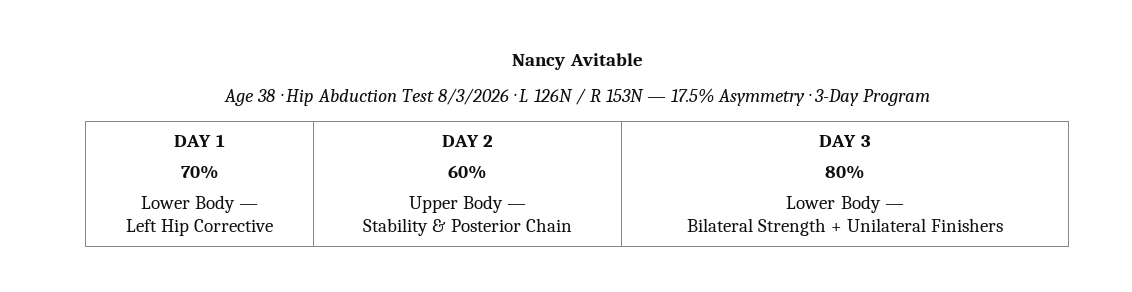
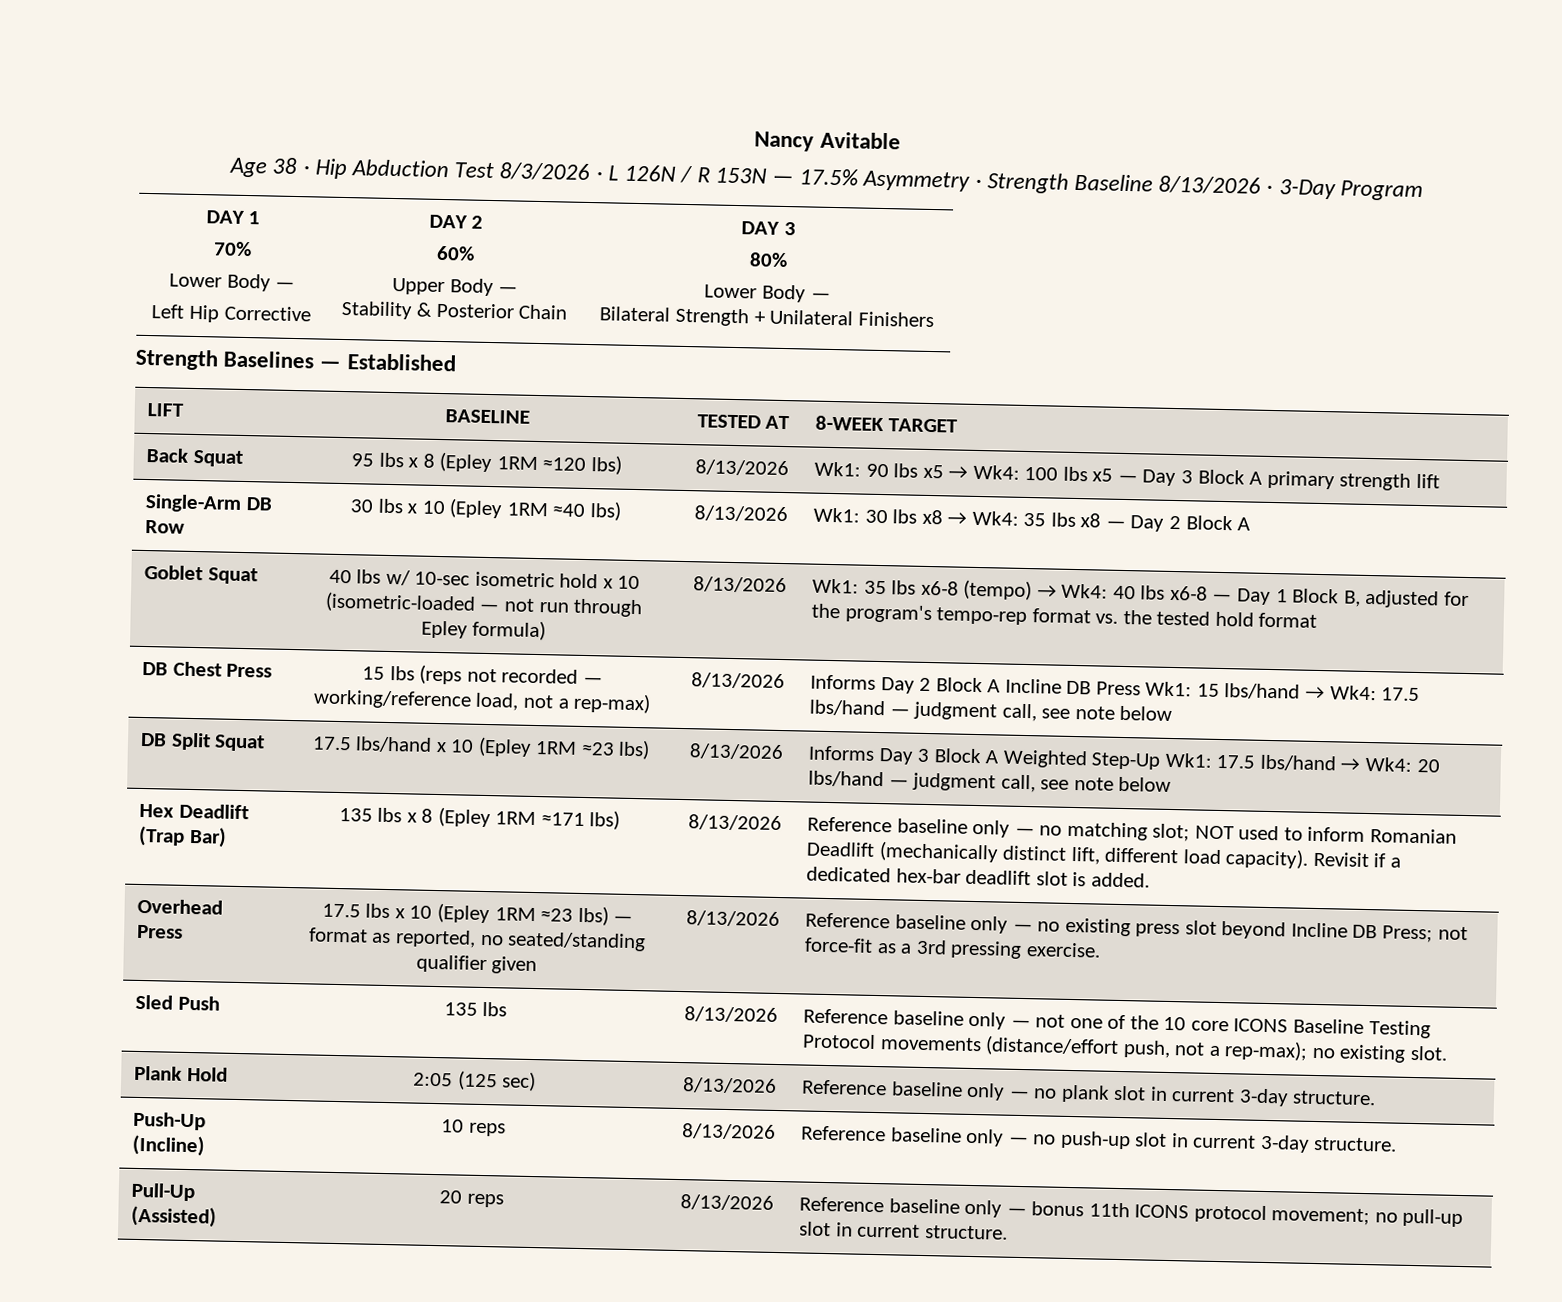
- Age 38 · Hip Abduction Test 8/3/2026 · L 126N / R 153N — 17.5% Asymmetry · 3-Day Program
+ Age 38 · Hip Abduction Test 8/3/2026 · L 126N / R 153N — 17.5% Asymmetry · Strength Baseline 8/13/2026 · 3-Day Program
+ Strength Baselines — Established
+ LIFT | BASELINE | TESTED AT | 8-WEEK TARGET
+ Back Squat | 95 lbs x 8 (Epley 1RM ≈120 lbs) | 8/13/2026 | Wk1: 90 lbs x5 → Wk4: 100 lbs x5 — Day 3 Block A primary strength lift
+ Single-Arm DB Row | 30 lbs x 10 (Epley 1RM ≈40 lbs) | 8/13/2026 | Wk1: 30 lbs x8 → Wk4: 35 lbs x8 — Day 2 Block A
+ Goblet Squat | 40 lbs w/ 10-sec isometric hold x 10 (isometric-loaded — not run through Epley formula) | 8/13/2026 | Wk1: 35 lbs x6-8 (tempo) → Wk4: 40 lbs x6-8 — Day 1 Block B, adjusted for the program's tempo-rep format vs. the tested hold format
+ DB Chest Press | 15 lbs (reps not recorded — working/reference load, not a rep-max) | 8/13/2026 | Informs Day 2 Block A Incline DB Press Wk1: 15 lbs/hand → Wk4: 17.5 lbs/hand — judgment call, see note below
+ DB Split Squat | 17.5 lbs/hand x 10 (Epley 1RM ≈23 lbs) | 8/13/2026 | Informs Day 3 Block A Weighted Step-Up Wk1: 17.5 lbs/hand → Wk4: 20 lbs/hand — judgment call, see note below
+ Hex Deadlift (Trap Bar) | 135 lbs x 8 (Epley 1RM ≈171 lbs) | 8/13/2026 | Reference baseline only — no matching slot; NOT used to inform Romanian Deadlift (mechanically distinct lift, different load capacity). Revisit if a dedicated hex-bar deadlift slot is added.
+ Overhead Press | 17.5 lbs x 10 (Epley 1RM ≈23 lbs) — format as reported, no seated/standing qualifier given | 8/13/2026 | Reference baseline only — no existing press slot beyond Incline DB Press; not force-fit as a 3rd pressing exercise.
+ Sled Push | 135 lbs | 8/13/2026 | Reference baseline only — not one of the 10 core ICONS Baseline Testing Protocol movements (distance/effort push, not a rep-max); no existing slot.
+ Plank Hold | 2:05 (125 sec) | 8/13/2026 | Reference baseline only — no plank slot in current 3-day structure.
+ Push-Up (Incline) | 10 reps | 8/13/2026 | Reference baseline only — no push-up slot in current 3-day structure.
+ Pull-Up (Assisted) | 20 reps | 8/13/2026 | Reference baseline only — bonus 11th ICONS protocol movement; no pull-up slot in current structure.

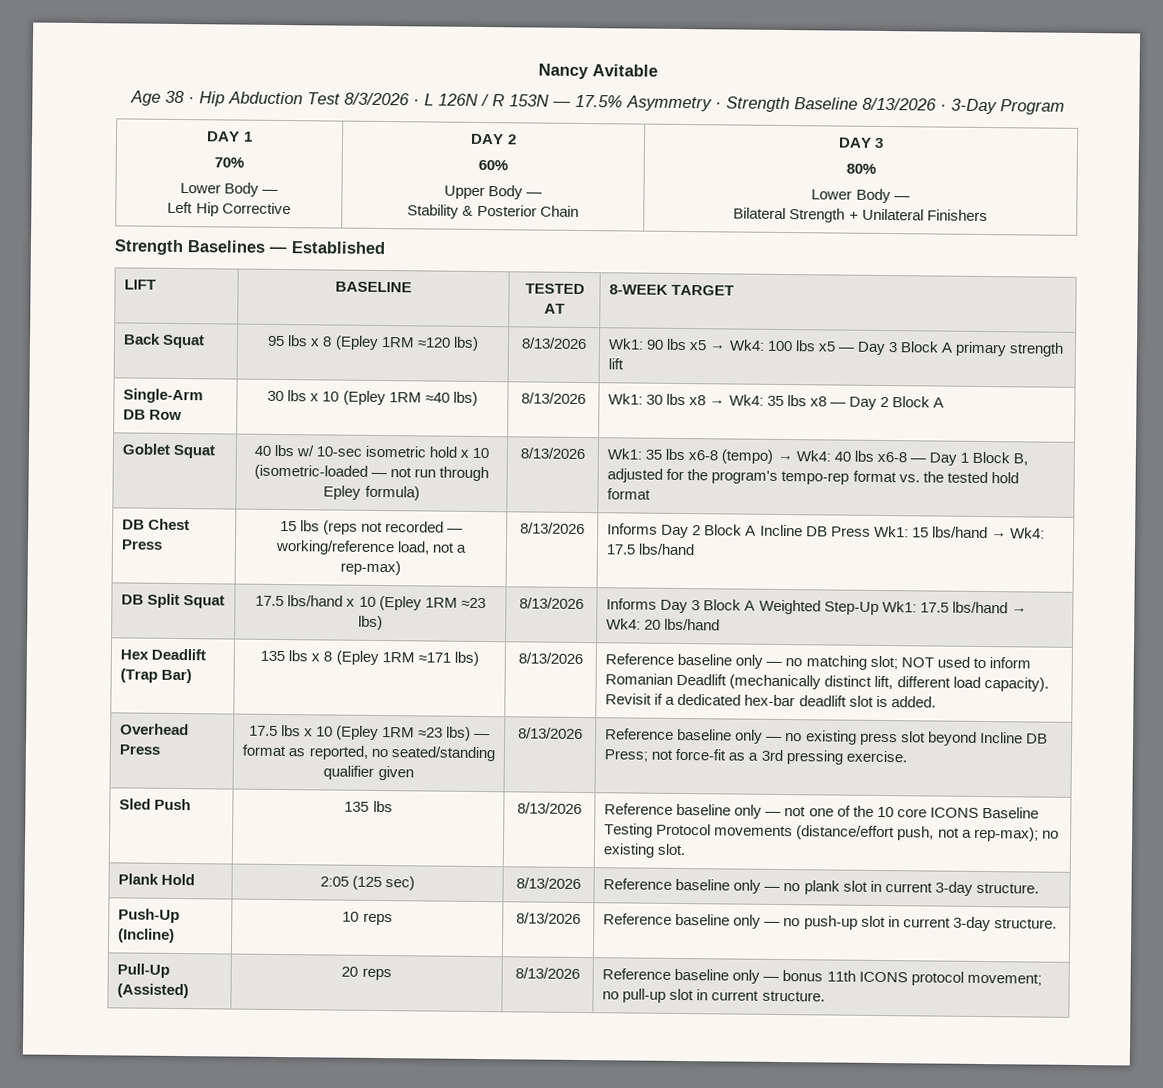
- DB Chest Press | 15 lbs (reps not recorded — working/reference load, not a rep-max) | 8/13/2026 | Informs Day 2 Block A Incline DB Press Wk1: 15 lbs/hand → Wk4: 17.5 lbs/hand — judgment call, see note below
+ DB Chest Press | 15 lbs (reps not recorded — working/reference load, not a rep-max) | 8/13/2026 | Informs Day 2 Block A Incline DB Press Wk1: 15 lbs/hand → Wk4: 17.5 lbs/hand
- DB Split Squat | 17.5 lbs/hand x 10 (Epley 1RM ≈23 lbs) | 8/13/2026 | Informs Day 3 Block A Weighted Step-Up Wk1: 17.5 lbs/hand → Wk4: 20 lbs/hand — judgment call, see note below
+ DB Split Squat | 17.5 lbs/hand x 10 (Epley 1RM ≈23 lbs) | 8/13/2026 | Informs Day 3 Block A Weighted Step-Up Wk1: 17.5 lbs/hand → Wk4: 20 lbs/hand

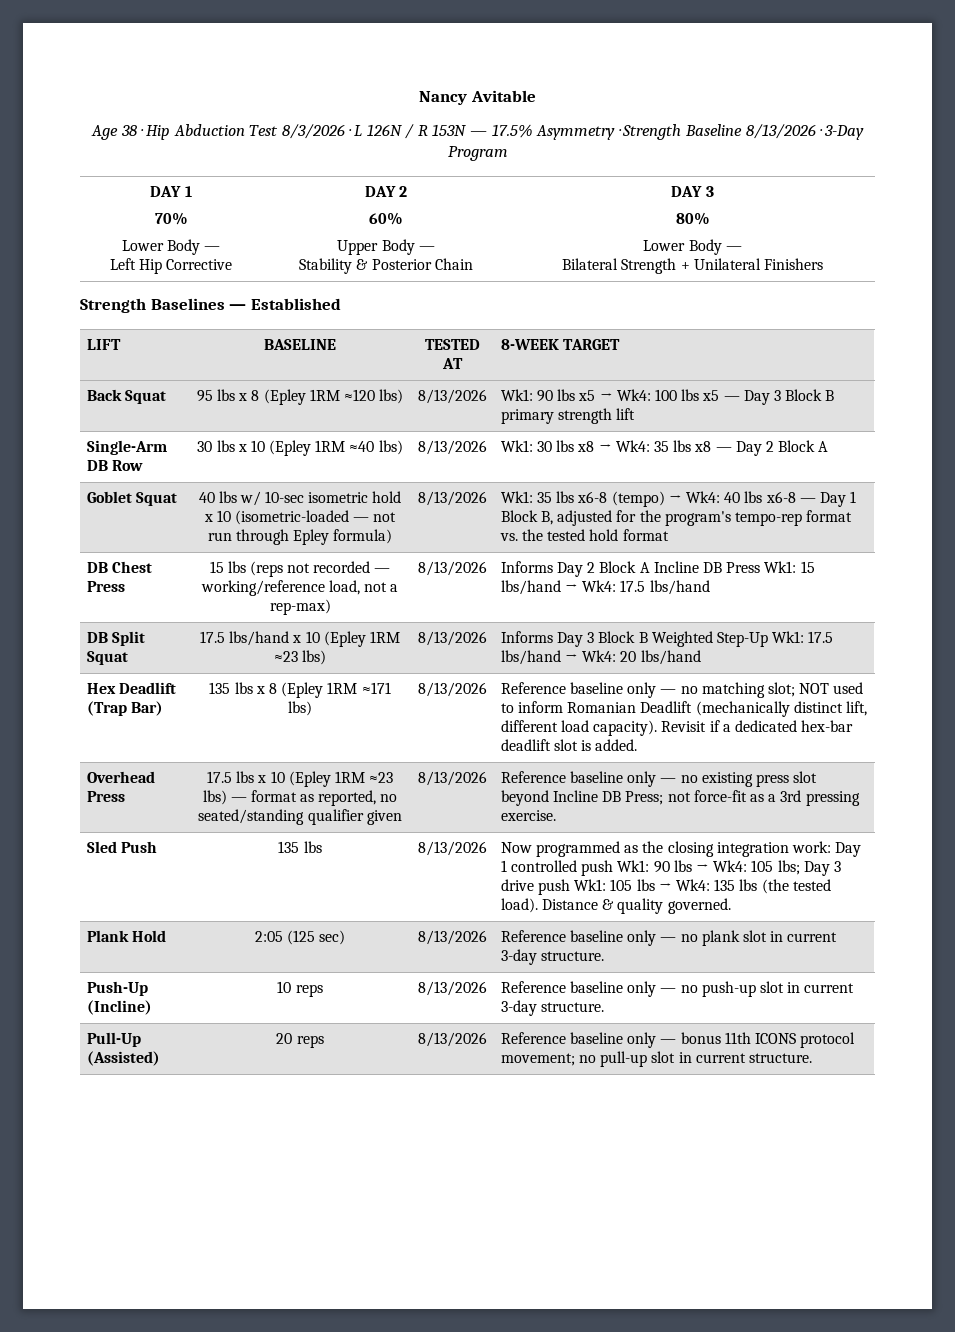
- Back Squat | 95 lbs x 8 (Epley 1RM ≈120 lbs) | 8/13/2026 | Wk1: 90 lbs x5 → Wk4: 100 lbs x5 — Day 3 Block A primary strength lift
+ Back Squat | 95 lbs x 8 (Epley 1RM ≈120 lbs) | 8/13/2026 | Wk1: 90 lbs x5 → Wk4: 100 lbs x5 — Day 3 Block B primary strength lift
- DB Split Squat | 17.5 lbs/hand x 10 (Epley 1RM ≈23 lbs) | 8/13/2026 | Informs Day 3 Block A Weighted Step-Up Wk1: 17.5 lbs/hand → Wk4: 20 lbs/hand
+ DB Split Squat | 17.5 lbs/hand x 10 (Epley 1RM ≈23 lbs) | 8/13/2026 | Informs Day 3 Block B Weighted Step-Up Wk1: 17.5 lbs/hand → Wk4: 20 lbs/hand
- Reference baseline only — not one of the 10 core ICONS Baseline Testing Protocol movements (distance/effort push, not a rep-max); no existing slot.
+ Now programmed as the closing integration work: Day 1 controlled push Wk1: 90 lbs → Wk4: 105 lbs; Day 3 drive push Wk1: 105 lbs → Wk4: 135 lbs (the tested load). Distance & quality governed.

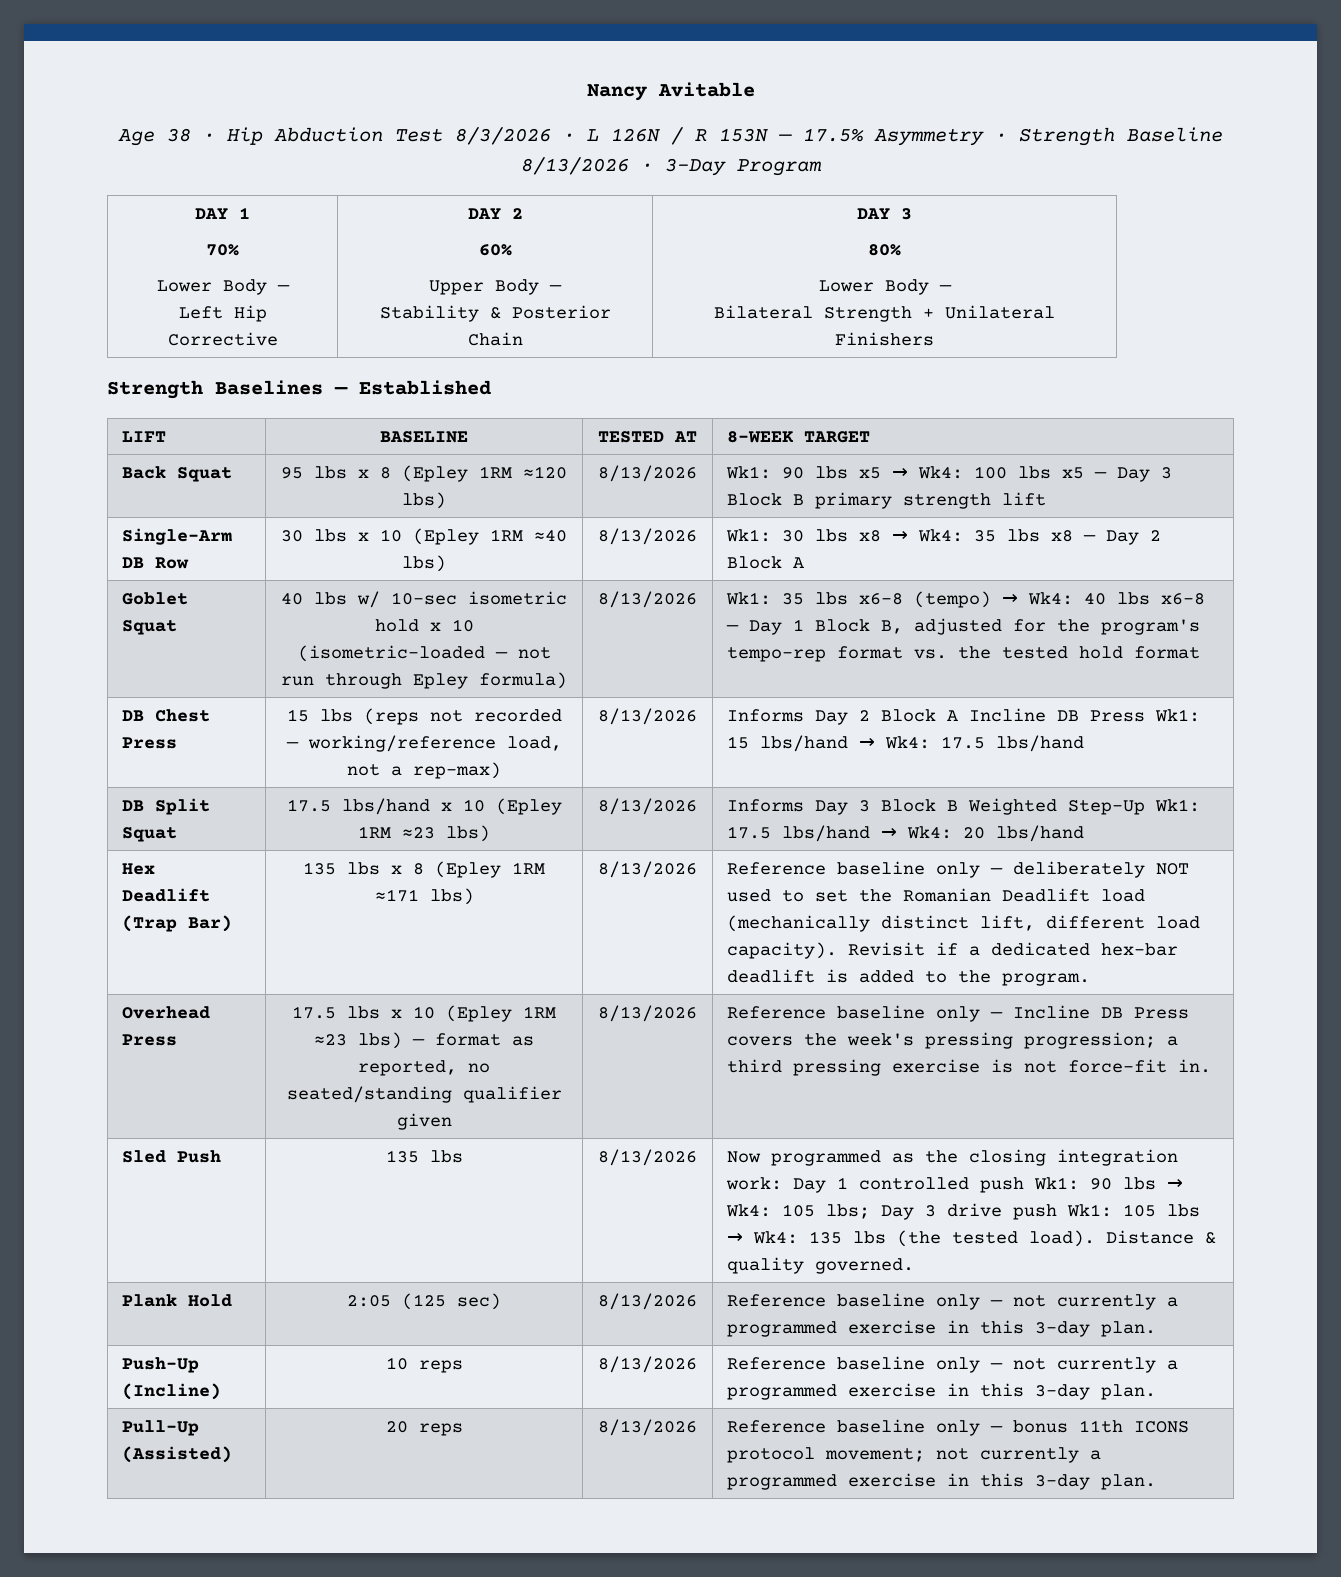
- Reference baseline only — no matching slot; NOT used to inform Romanian Deadlift (mechanically distinct lift, different load capacity).
+ Reference baseline only — deliberately NOT used to set the Romanian Deadlift load (mechanically distinct lift, different load capacity).
- Revisit if a dedicated hex-bar deadlift slot is added.
+ Revisit if a dedicated hex-bar deadlift is added to the program.
- Overhead Press | 17.5 lbs x 10 (Epley 1RM ≈23 lbs) — format as reported, no seated/standing qualifier given | 8/13/2026 | Reference baseline only — no existing press slot beyond Incline DB Press; not force-fit as a 3rd pressing exercise.
+ Overhead Press | 17.5 lbs x 10 (Epley 1RM ≈23 lbs) — format as reported, no seated/standing qualifier given | 8/13/2026 | Reference baseline only — Incline DB Press covers the week's pressing progression; a third pressing exercise is not force-fit in.
- Plank Hold | 2:05 (125 sec) | 8/13/2026 | Reference baseline only — no plank slot in current 3-day structure.
+ Plank Hold | 2:05 (125 sec) | 8/13/2026 | Reference baseline only — not currently a programmed exercise in this 3-day plan.
- Push-Up (Incline) | 10 reps | 8/13/2026 | Reference baseline only — no push-up slot in current 3-day structure.
+ Push-Up (Incline) | 10 reps | 8/13/2026 | Reference baseline only — not currently a programmed exercise in this 3-day plan.
- Pull-Up (Assisted) | 20 reps | 8/13/2026 | Reference baseline only — bonus 11th ICONS protocol movement; no pull-up slot in current structure.
+ Pull-Up (Assisted) | 20 reps | 8/13/2026 | Reference baseline only — bonus 11th ICONS protocol movement; not currently a programmed exercise in this 3-day plan.

